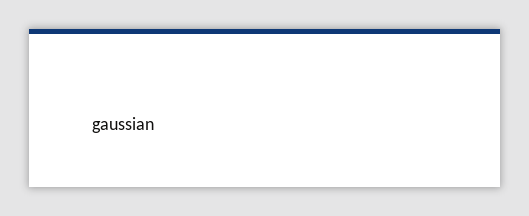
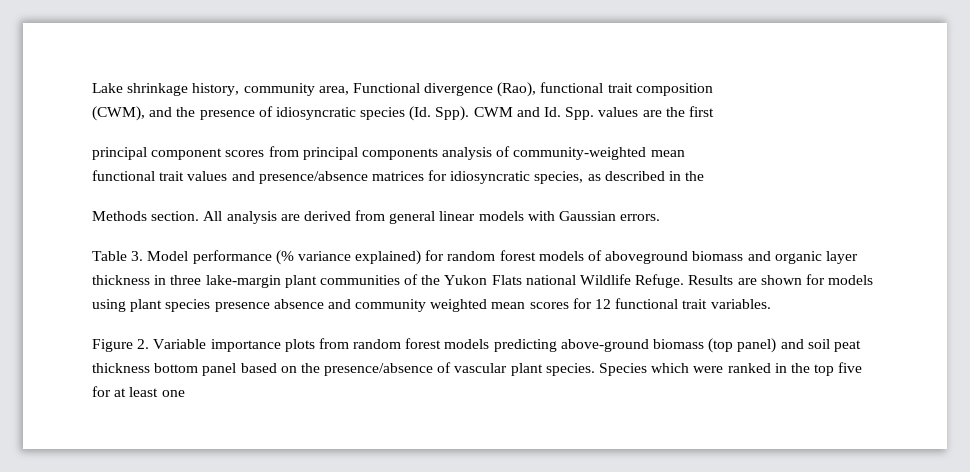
- gaussian
+ Lake shrinkage history, community area, Functional divergence (Rao), functional trait composition
+ (CWM), and the presence of idiosyncratic species (Id. Spp). CWM and Id. Spp. values are the first
+ principal component scores from principal components analysis of community-weighted mean
+ functional trait values and presence/absence matrices for idiosyncratic species, as described in the
+ Methods section. All analysis are derived from general linear models with Gaussian errors.
+ Table 3. Model performance (% variance explained) for random forest models of aboveground biomass and organic layer thickness in three lake-margin plant communities of the Yukon Flats national Wildlife Refuge. Results are shown for models using plant species presence absence and community weighted mean scores for 12 functional trait variables.
+ Figure 2. Variable importance plots from random forest models predicting above-ground biomass (top panel) and soil peat thickness bottom panel based on the presence/absence of vascular plant species. Species which were ranked in the top five for at least one

